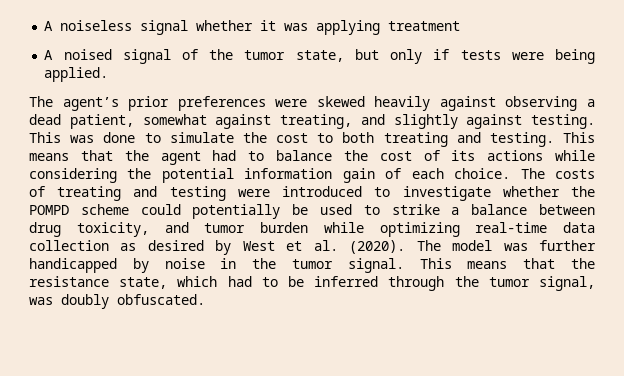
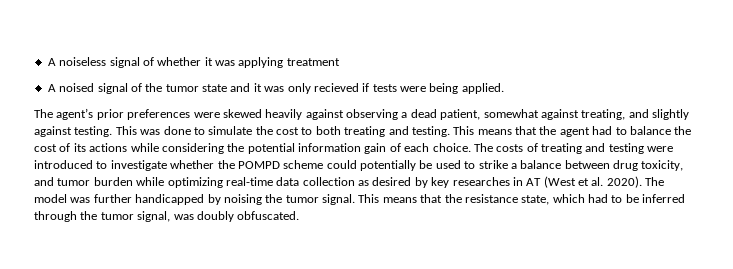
- A noiseless signal whether it was applying treatment
+ A noiseless signal of whether it was applying treatment
- A noised signal of the tumor state, but only if tests were being applied.
+ A noised signal of the tumor state and it was only recieved if tests were being applied.
- The costs of treating and testing were introduced to investigate whether the POMPD scheme could potentially be used to strike a balance between drug toxicity, and tumor burden while optimizing real-time data collection as desired by West et al. (2020).
+ The costs of treating and testing were introduced to investigate whether the POMPD scheme could potentially be used to strike a balance between drug toxicity, and tumor burden while optimizing real-time data collection as desired by key researches in AT (West et al. 2020).
- The model was further handicapped by noise in the tumor signal.
+ The model was further handicapped by noising the tumor signal.

